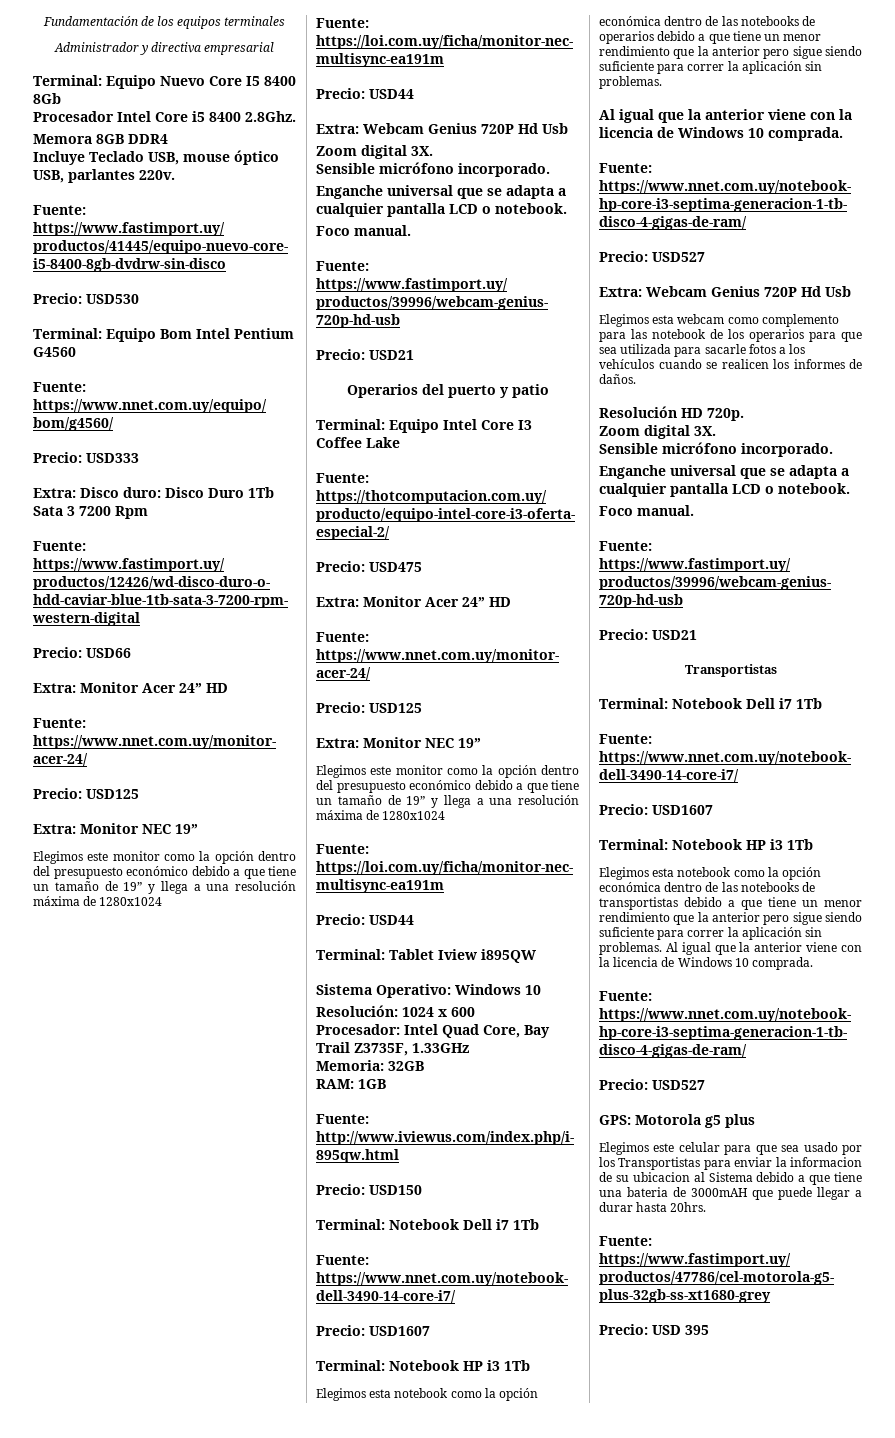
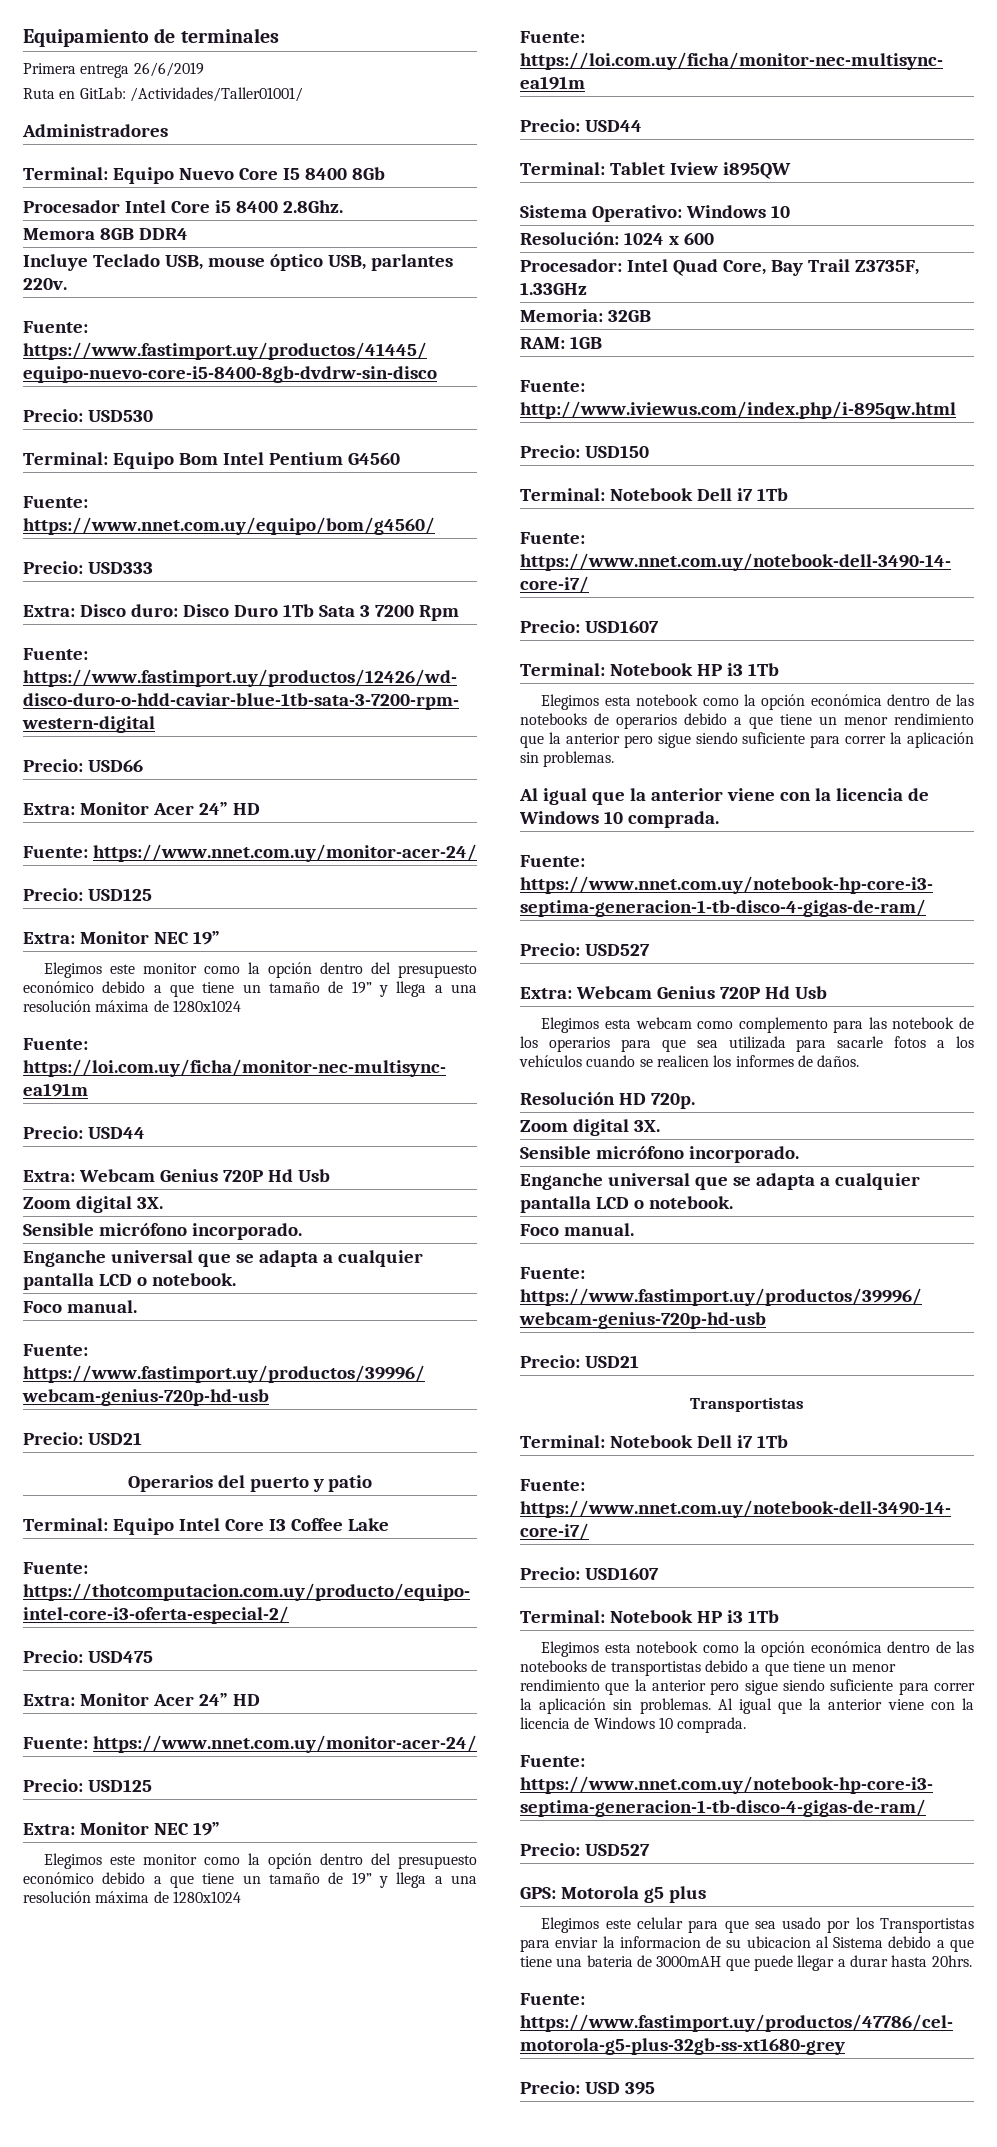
- Fundamentación de los equipos terminales
- Administrador y directiva empresarial
+ Equipamiento de terminales
+ Primera entrega 26/6/2019
+ Ruta en GitLab: /Actividades/Taller01001/
+ Administradores

